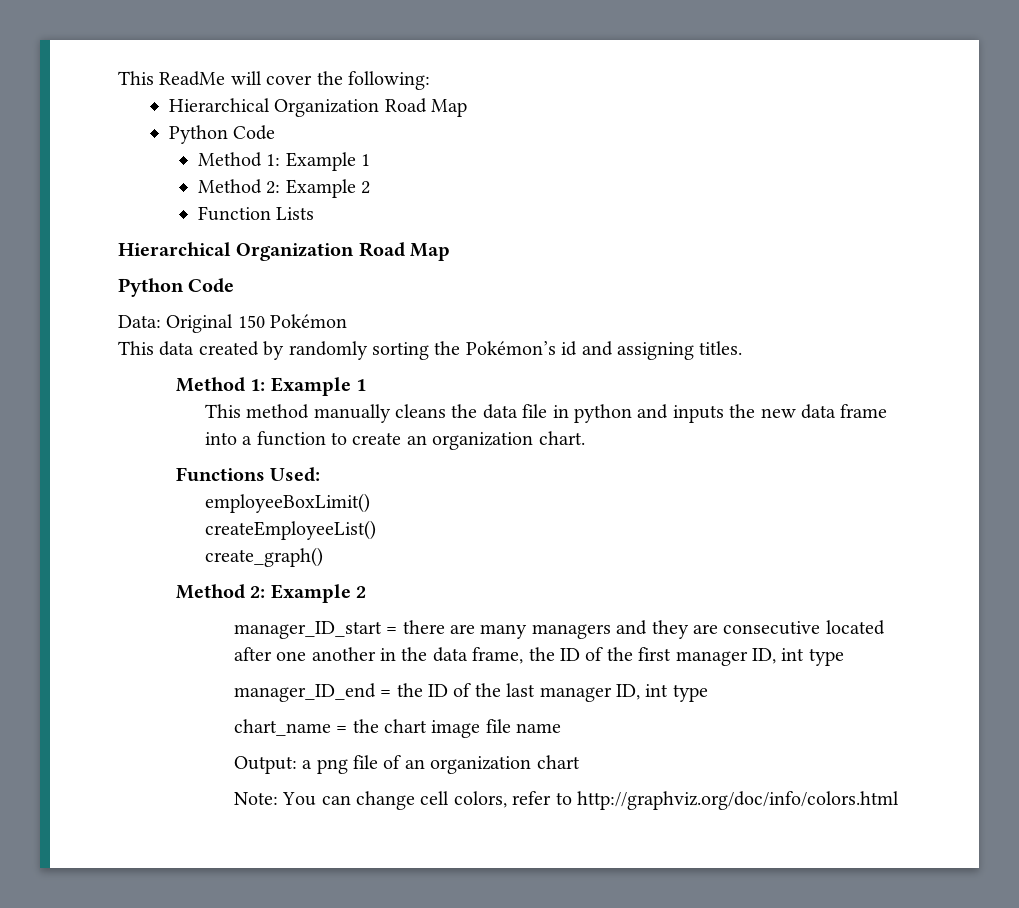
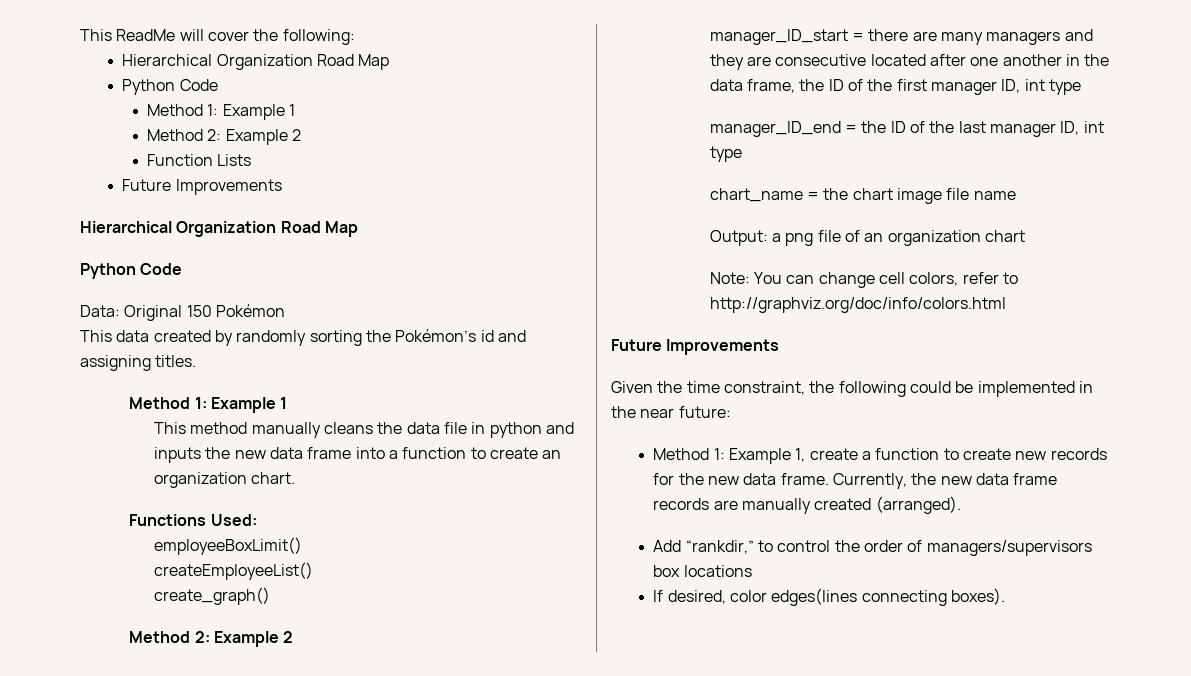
  Function Lists
+ Future Improvements
  Note: You can change cell colors, refer to http://graphviz.org/doc/info/colors.html
+ Future Improvements
+ Given the time constraint, the following could be implemented in the near future:
+ Method 1: Example 1, create a function to create new records for the new data frame. Currently, the new data frame records are manually created (arranged).
+ Add “rankdir,” to control the order of managers/supervisors box locations
+ If desired, color edges(lines connecting boxes).

